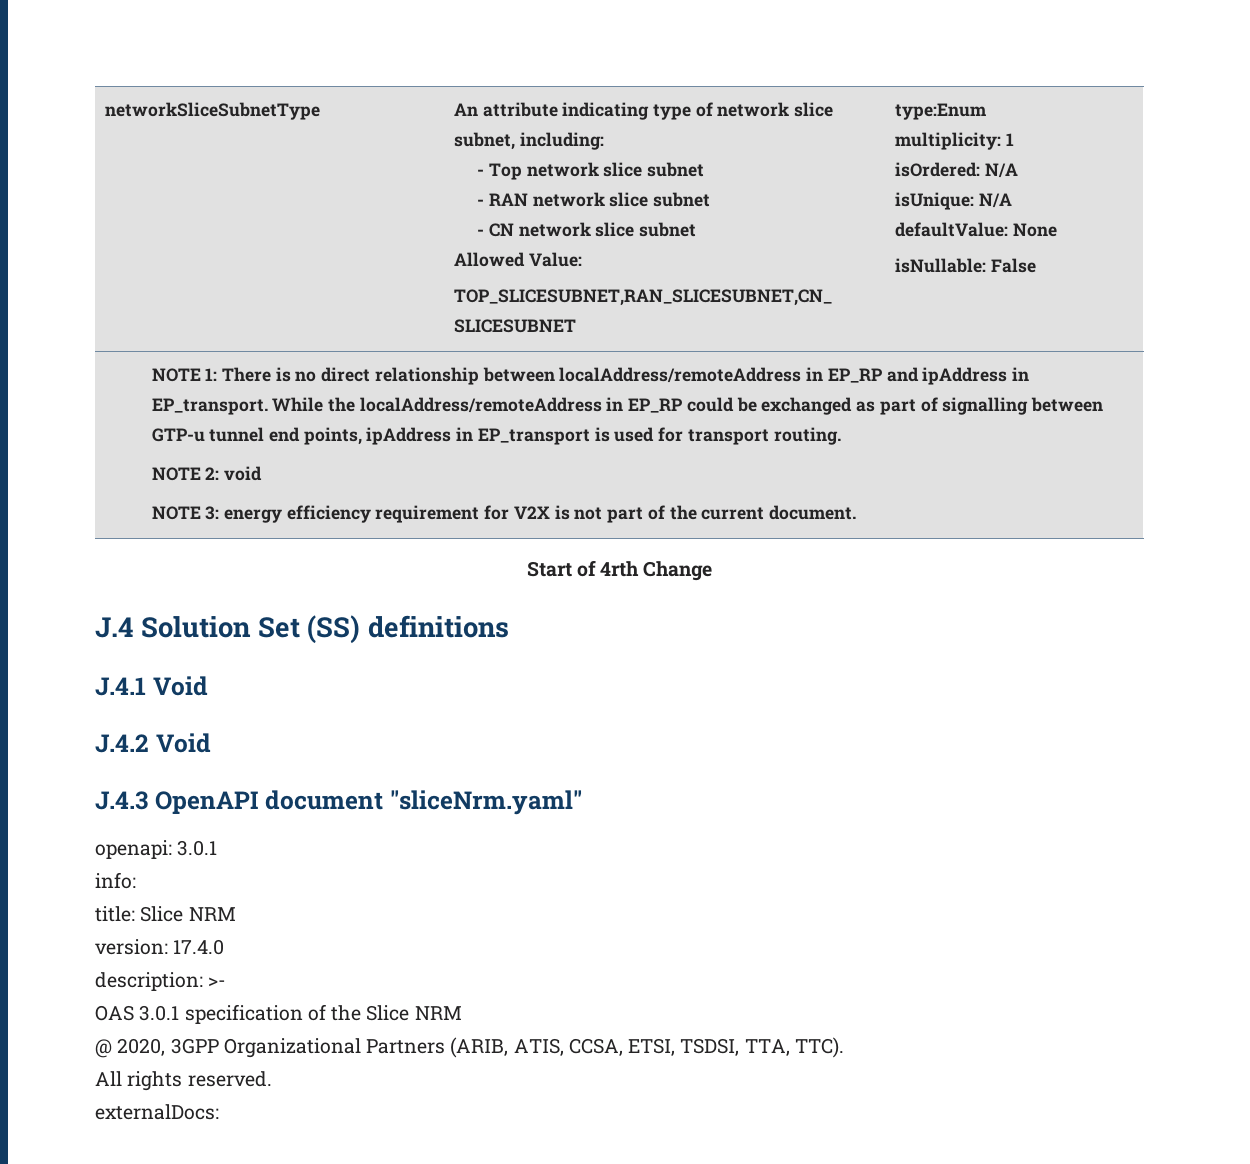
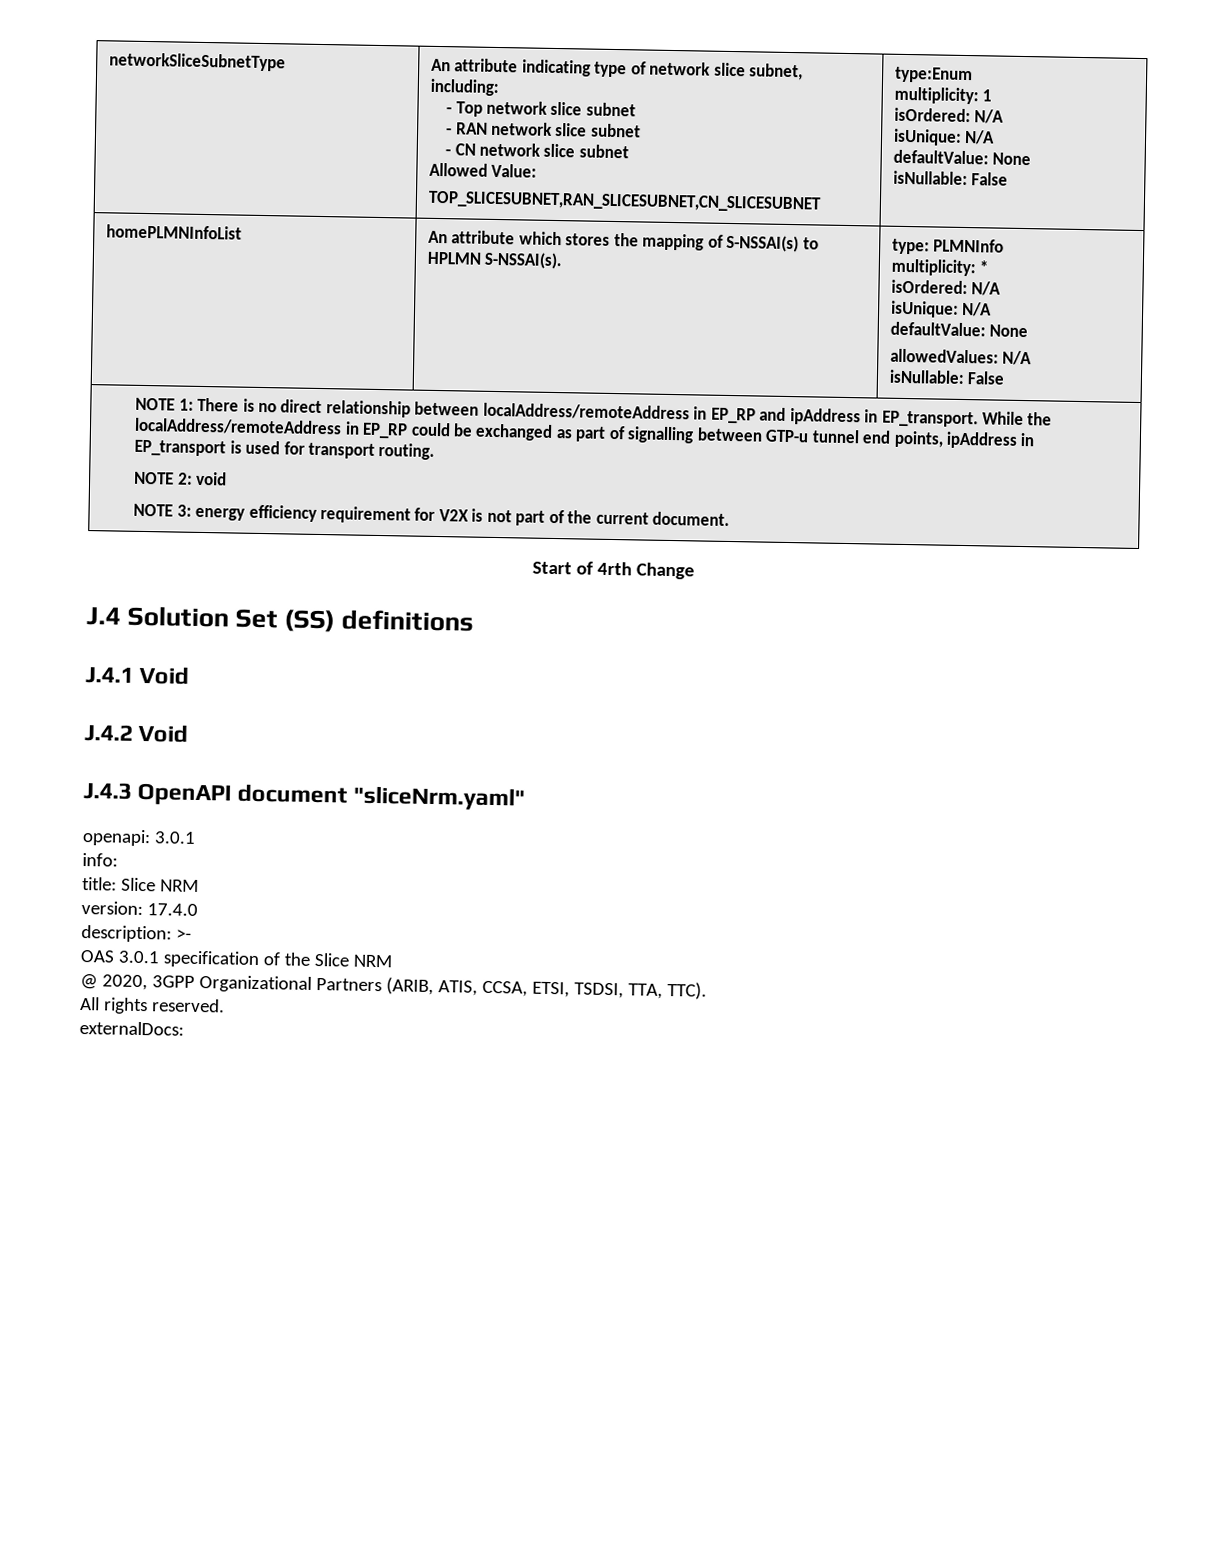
+ homePLMNInfoList | An attribute which stores the mapping of S-NSSAI(s) to HPLMN S-NSSAI(s). | type: PLMNInfo
+ multiplicity: *
+ isOrdered: N/A
+ isUnique: N/A
+ defaultValue: None
+ allowedValues: N/A
+ isNullable: False

